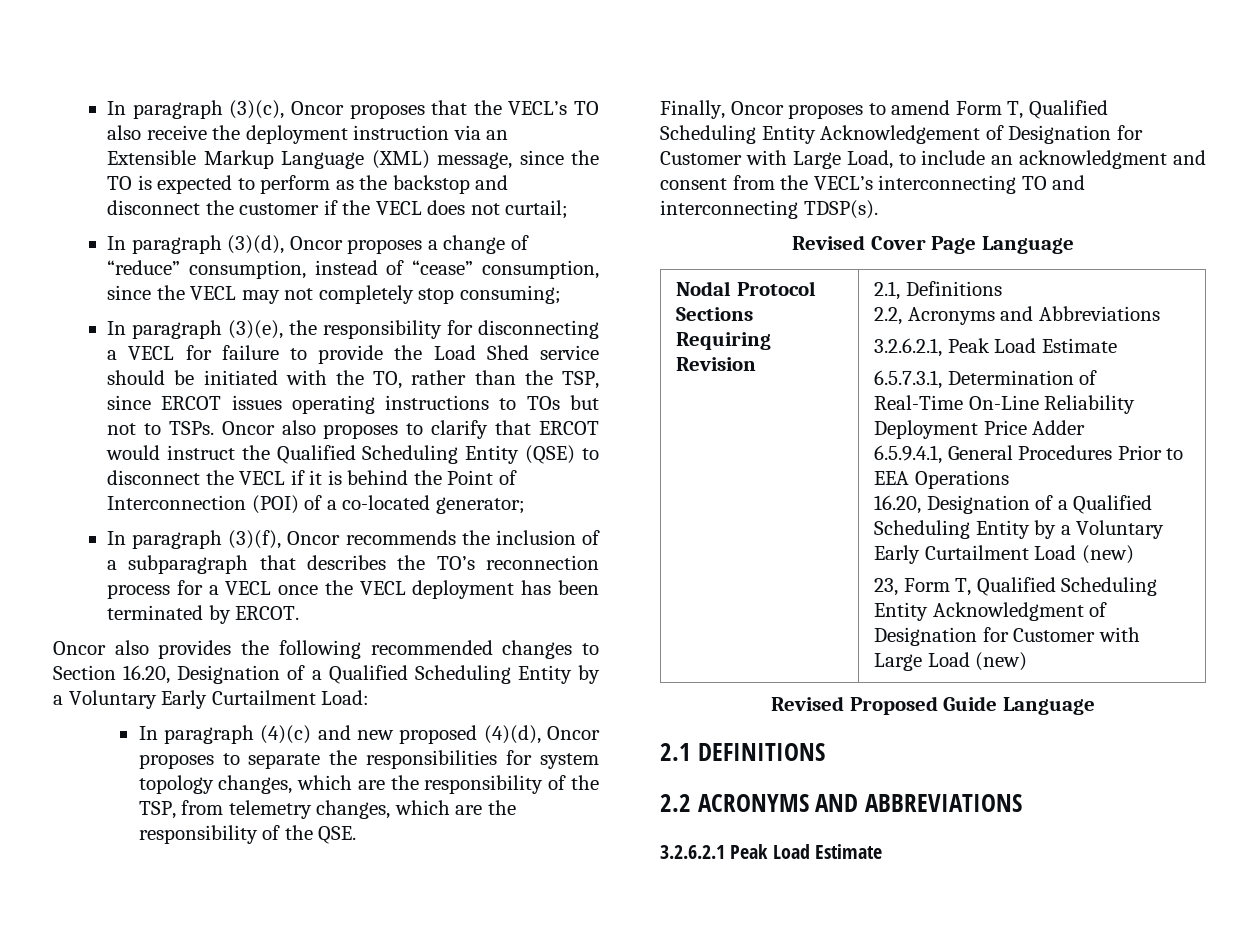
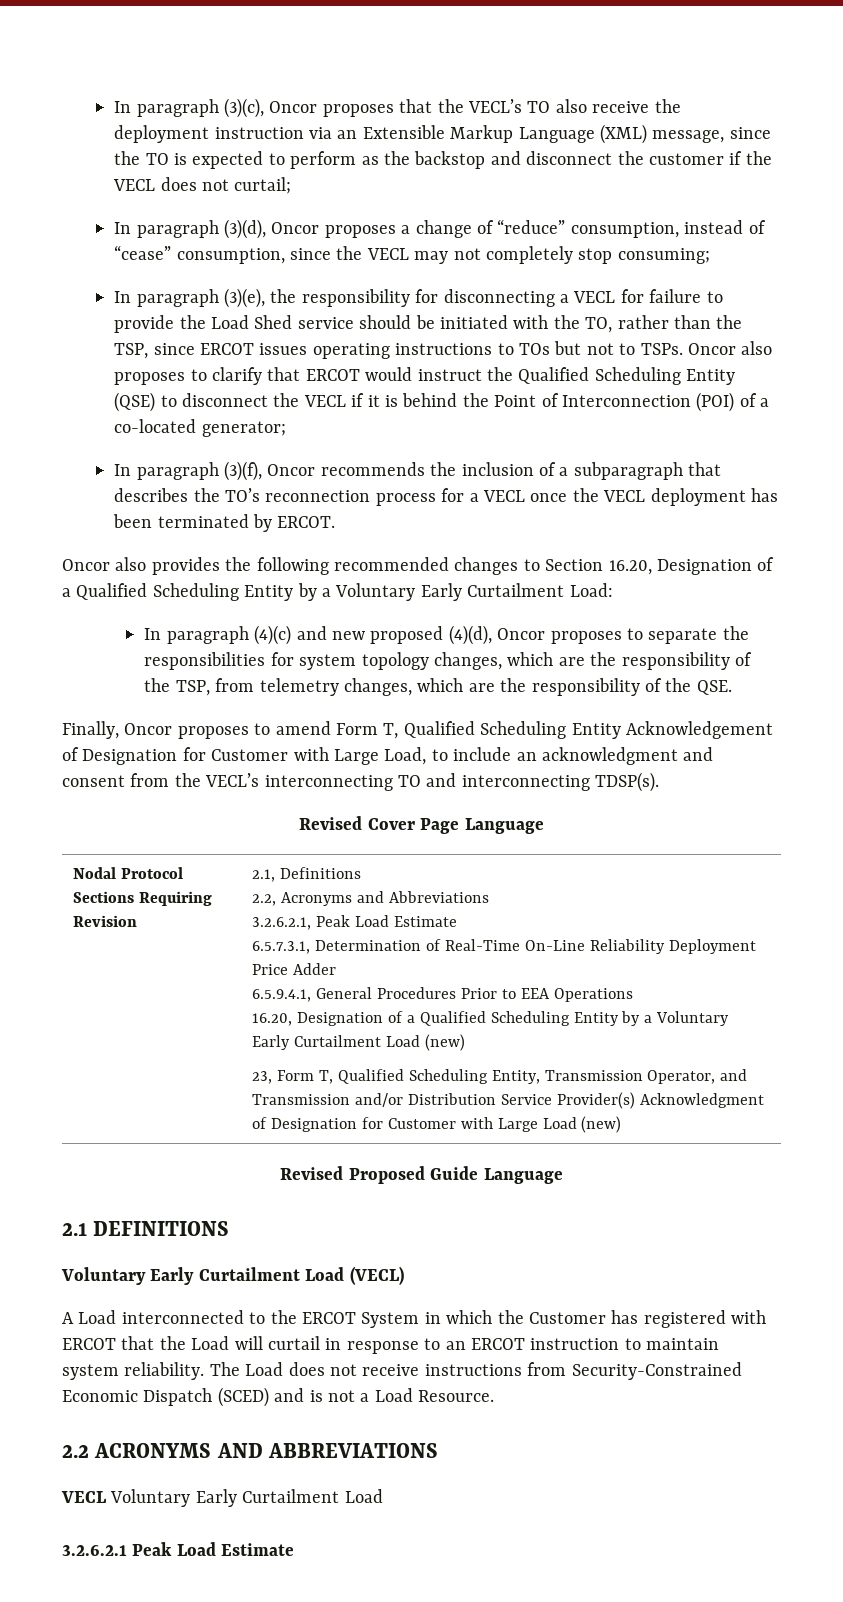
- 23, Form T, Qualified Scheduling Entity Acknowledgment of Designation for Customer with Large Load (new)
+ 23, Form T, Qualified Scheduling Entity, Transmission Operator, and Transmission and/or Distribution Service Provider(s) Acknowledgment of Designation for Customer with Large Load (new)
+ Voluntary Early Curtailment Load (VECL)
+ A Load interconnected to the ERCOT System in which the Customer has registered with ERCOT that the Load will curtail in response to an ERCOT instruction to maintain system reliability. The Load does not receive instructions from Security-Constrained Economic Dispatch (SCED) and is not a Load Resource.
+ VECL Voluntary Early Curtailment Load

